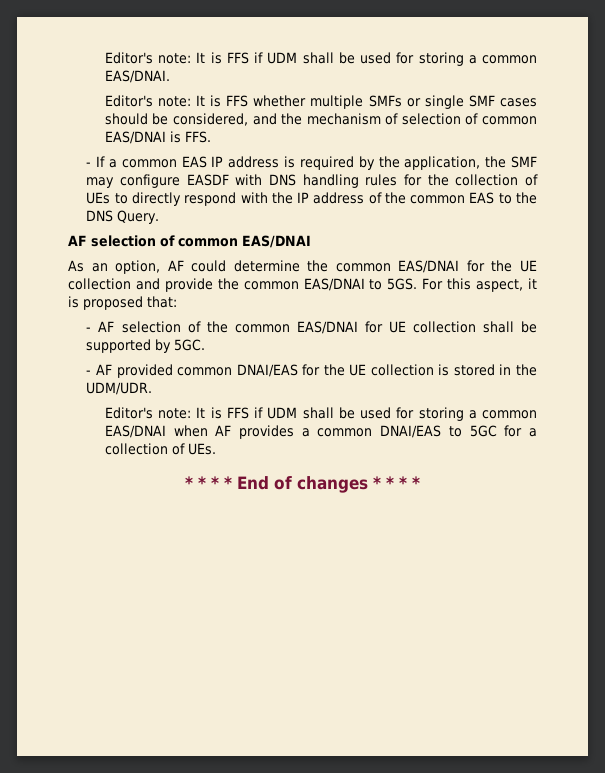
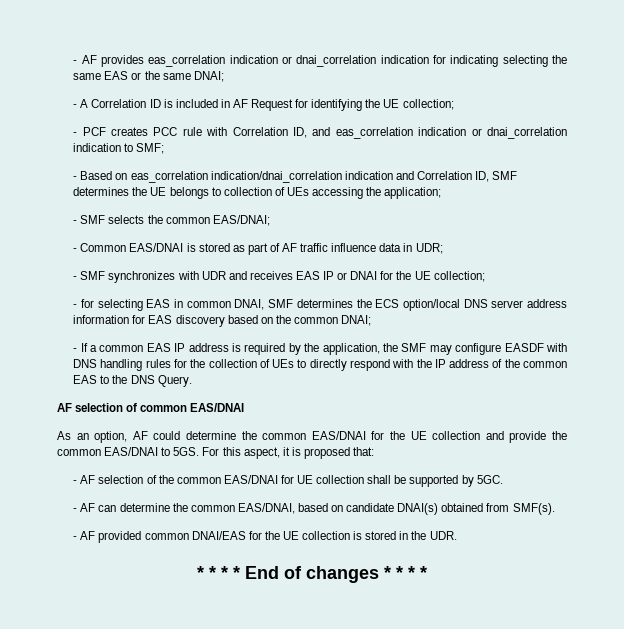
- Editor's note: It is FFS if UDM shall be used for storing a common EAS/DNAI.
- Editor's note: It is FFS whether multiple SMFs or single SMF cases should be considered, and the mechanism of selection of common EAS/DNAI is FFS.
+ - AF provides eas_correlation indication or dnai_correlation indication for indicating selecting the same EAS or the same DNAI;
+ - A Correlation ID is included in AF Request for identifying the UE collection;
+ - PCF creates PCC rule with Correlation ID, and eas_correlation indication or dnai_correlation indication to SMF;
+ - Based on eas_correlation indication/dnai_correlation indication and Correlation ID, SMF determines the UE belongs to collection of UEs accessing the application;
+ - SMF selects the common EAS/DNAI;
+ - Common EAS/DNAI is stored as part of AF traffic influence data in UDR;
+ - SMF synchronizes with UDR and receives EAS IP or DNAI for the UE collection;
+ - for selecting EAS in common DNAI, SMF determines the ECS option/local DNS server address information for EAS discovery based on the common DNAI;
+ - AF can determine the common EAS/DNAI, based on candidate DNAI(s) obtained from SMF(s).
- - AF provided common DNAI/EAS for the UE collection is stored in the UDM/UDR.
- Editor's note: It is FFS if UDM shall be used for storing a common EAS/DNAI when AF provides a common DNAI/EAS to 5GC for a collection of UEs.
+ - AF provided common DNAI/EAS for the UE collection is stored in the UDR.

